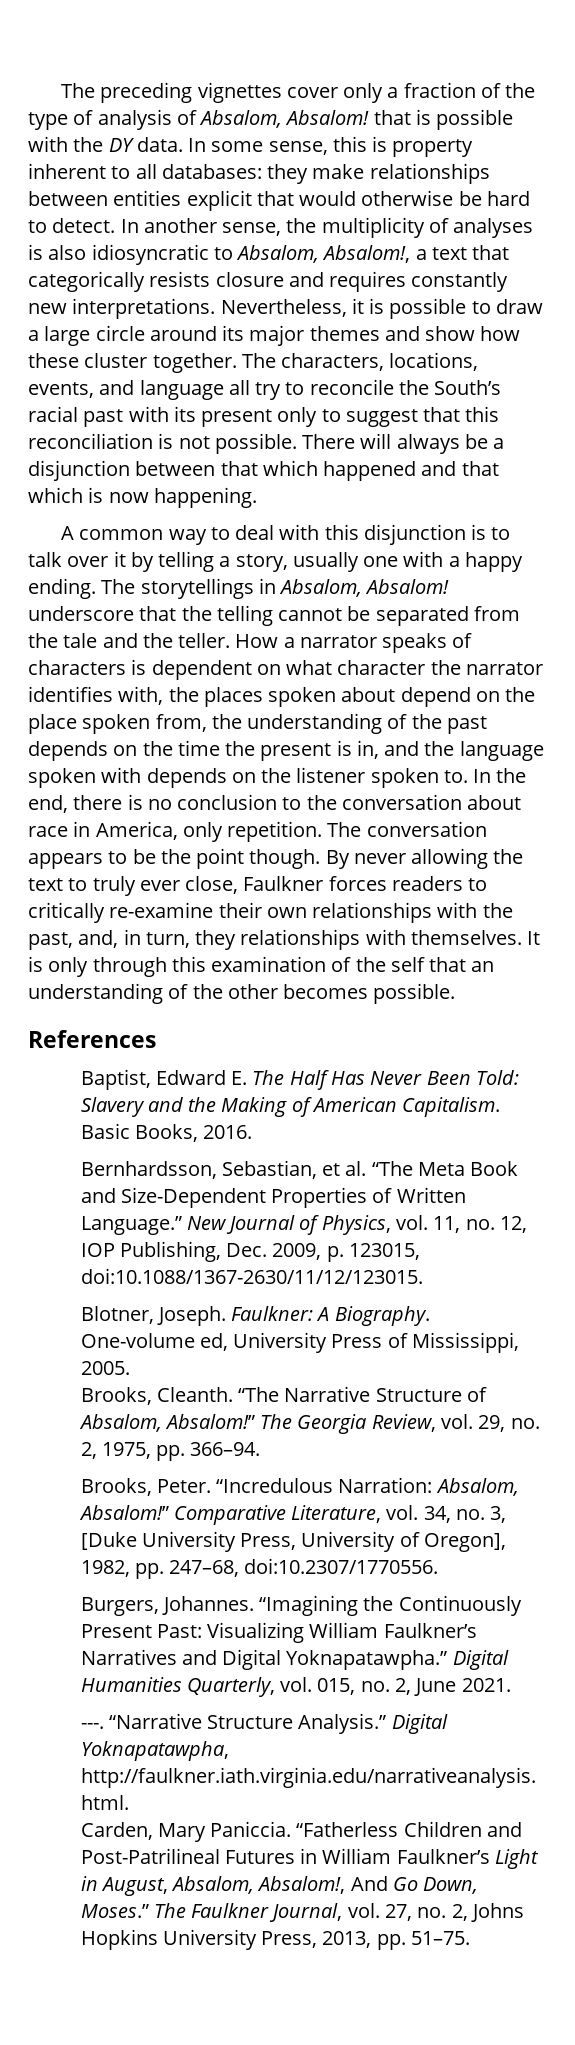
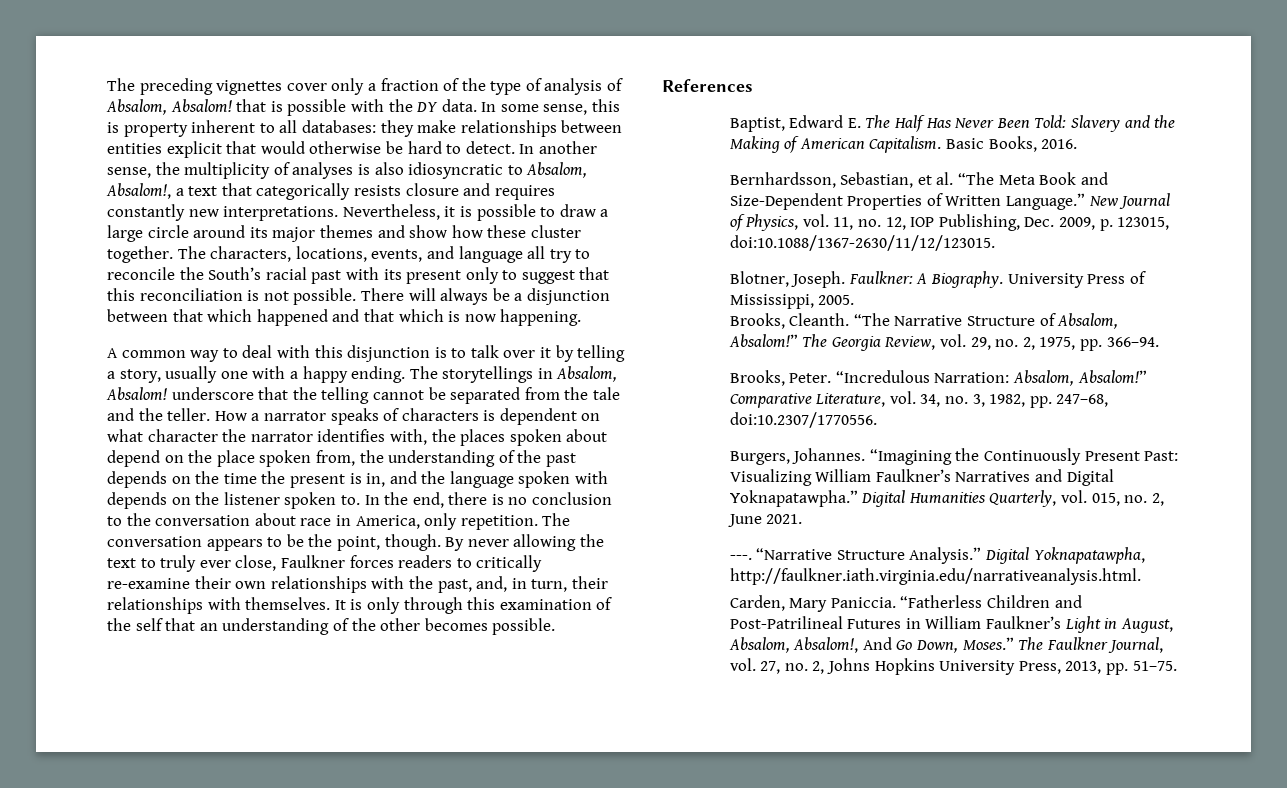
- The conversation appears to be the point though.
+ The conversation appears to be the point, though.
- By never allowing the text to truly ever close, Faulkner forces readers to critically re-examine their own relationships with the past, and, in turn, they relationships with themselves.
+ By never allowing the text to truly ever close, Faulkner forces readers to critically re-examine their own relationships with the past, and, in turn, their relationships with themselves.
- One-volume ed, University Press of Mississippi, 2005.
+ University Press of Mississippi, 2005.
- Comparative Literature, vol. 34, no. 3, [Duke University Press, University of Oregon], 1982, pp. 247–68, doi:10.2307/1770556.
+ Comparative Literature, vol. 34, no. 3, 1982, pp. 247–68, doi:10.2307/1770556.

